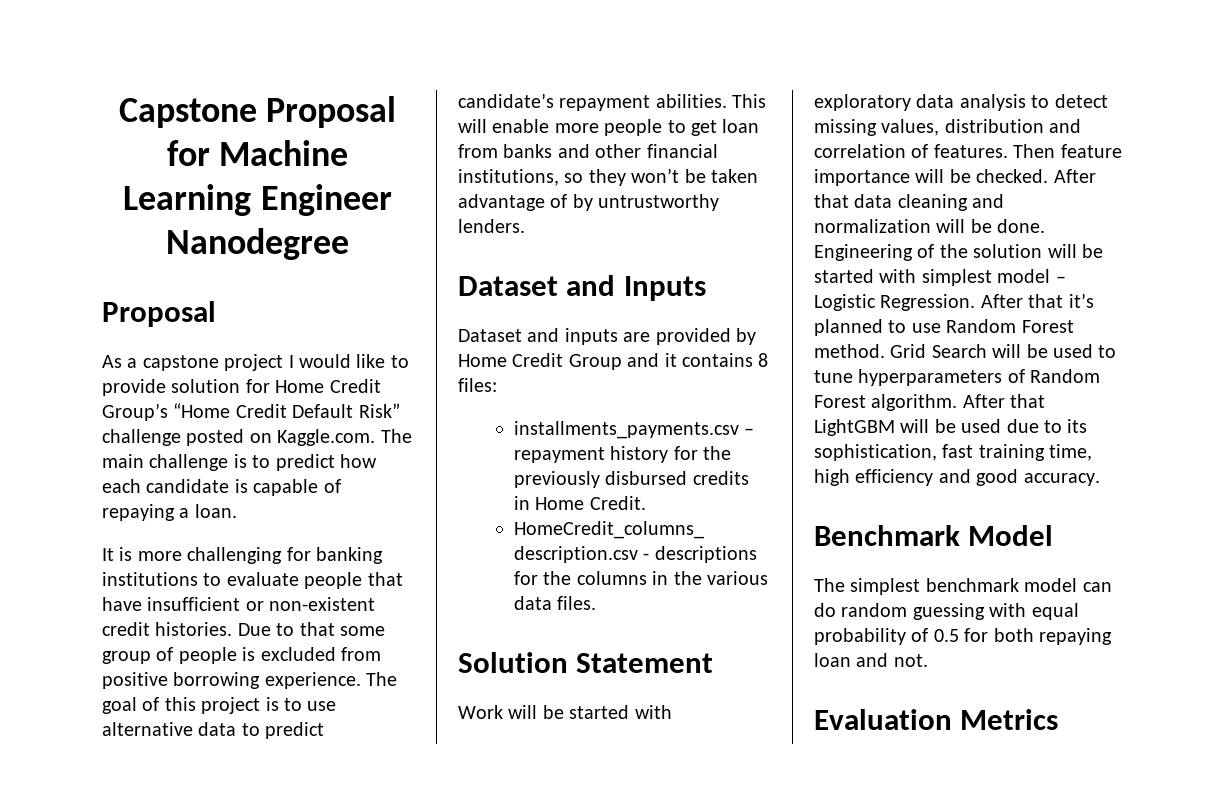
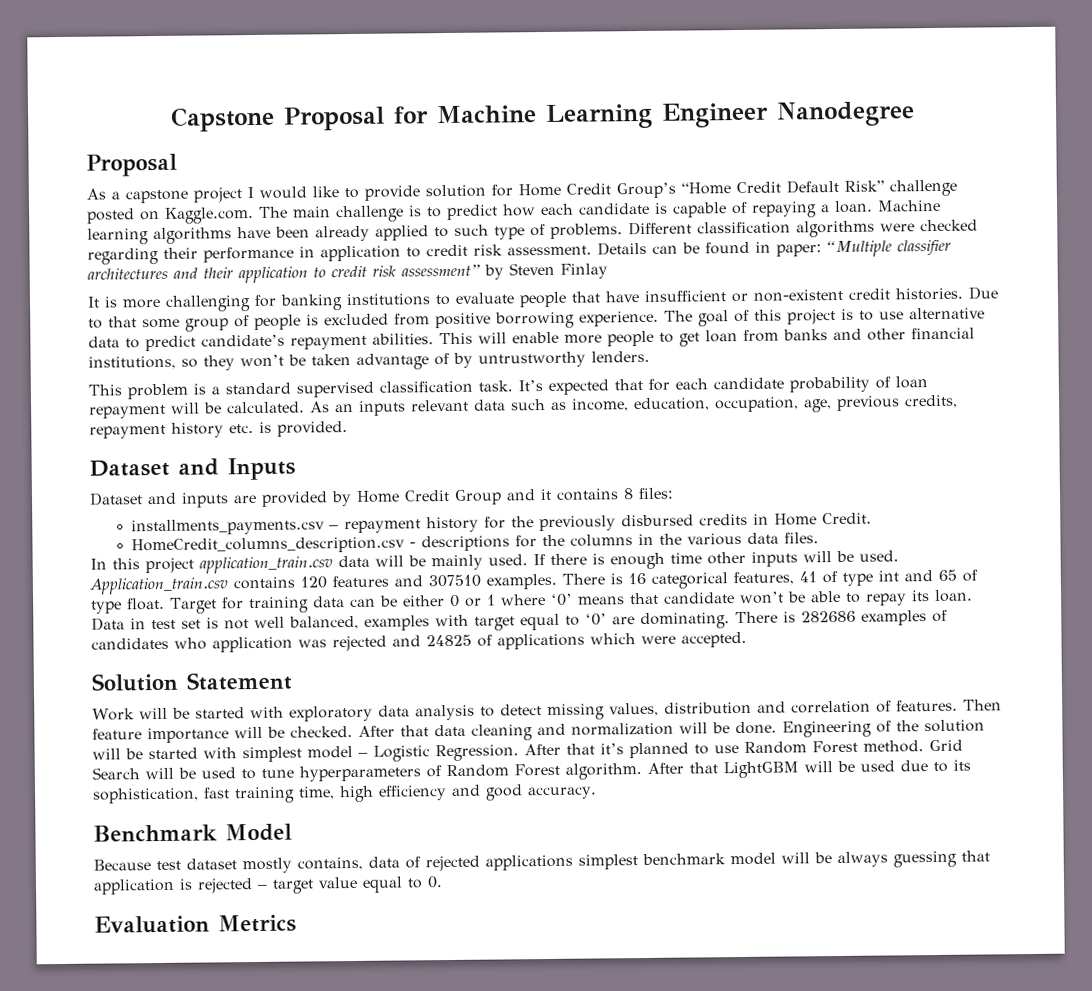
+ Machine learning algorithms have been already applied to such type of problems. Different classification algorithms were checked regarding their performance in application to credit risk assessment. Details can be found in paper: “Multiple classifier architectures and their application to credit risk assessment” by Steven Finlay
+ This problem is a standard supervised classification task. It’s expected that for each candidate probability of loan repayment will be calculated. As an inputs relevant data such as income, education, occupation, age, previous credits, repayment history etc. is provided.
+ In this project application_train.csv data will be mainly used. If there is enough time other inputs will be used. Application_train.csv contains 120 features and 307510 examples. There is 16 categorical features, 41 of type int and 65 of type float. Target for training data can be either 0 or 1 where ‘0’ means that candidate won’t be able to repay its loan. Data in test set is not well balanced, examples with target equal to ‘0’ are dominating. There is 282686 examples of candidates who application was rejected and 24825 of applications which were accepted.
- The simplest benchmark model can do random guessing with equal probability of 0.5 for both repaying loan and not.
+ Because test dataset mostly contains, data of rejected applications simplest benchmark model will be always guessing that application is rejected – target value equal to 0.

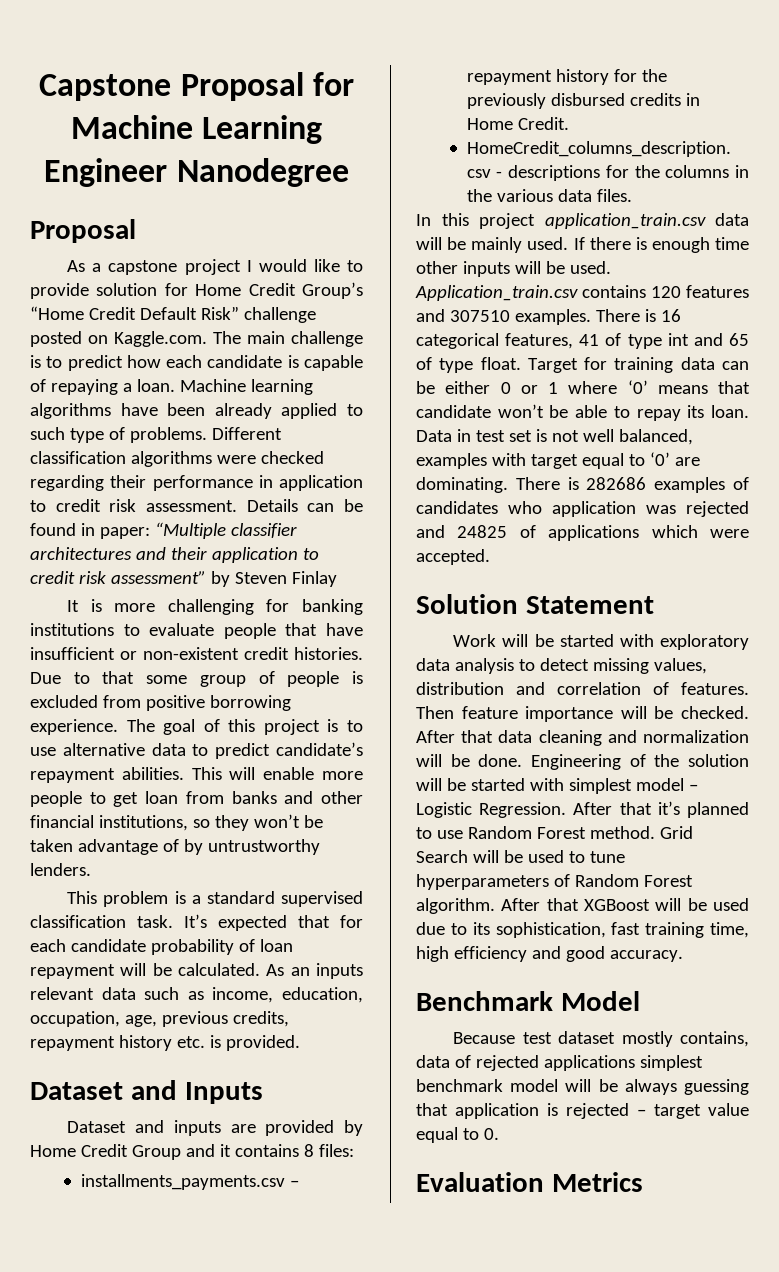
- After that LightGBM will be used due to its sophistication, fast training time, high efficiency and good accuracy.
+ After that XGBoost will be used due to its sophistication, fast training time, high efficiency and good accuracy.

